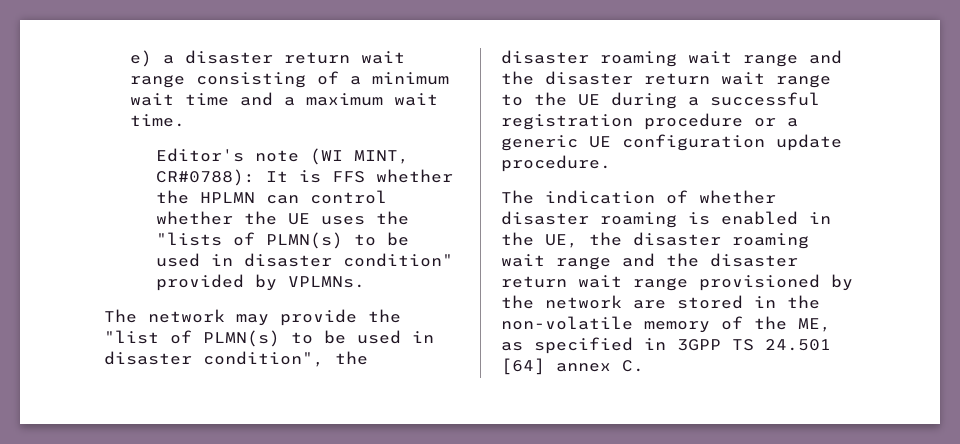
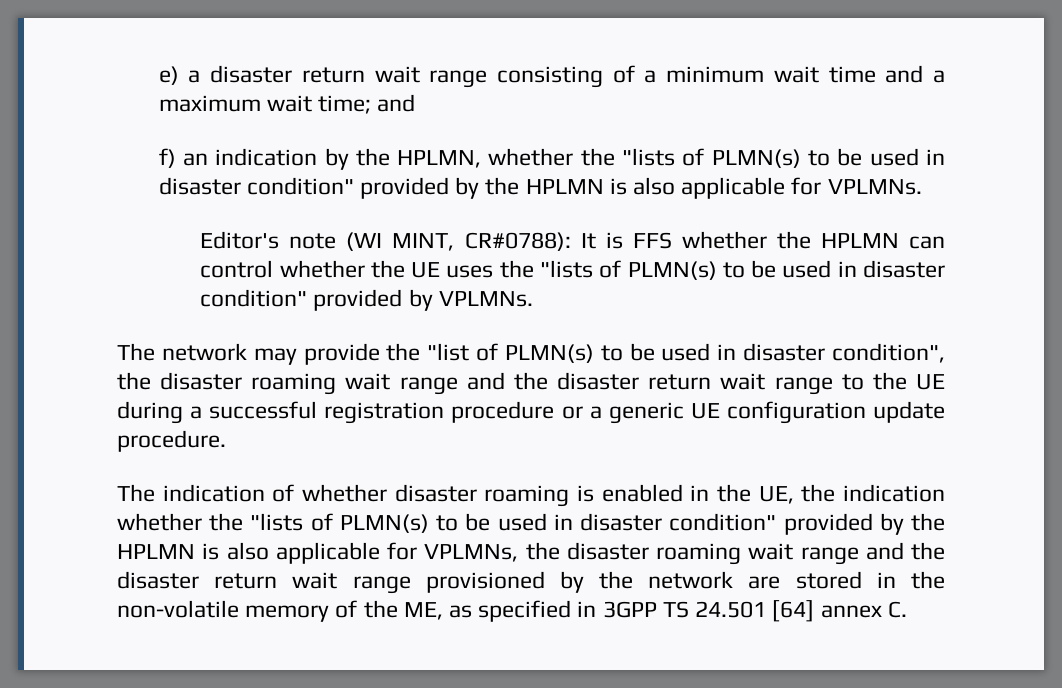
- e) a disaster return wait range consisting of a minimum wait time and a maximum wait time.
+ e) a disaster return wait range consisting of a minimum wait time and a maximum wait time; and
+ f) an indication by the HPLMN, whether the "lists of PLMN(s) to be used in disaster condition" provided by the HPLMN is also applicable for VPLMNs.
- The indication of whether disaster roaming is enabled in the UE, the disaster roaming wait range and the disaster return wait range provisioned by the network are stored in the non-volatile memory of the ME, as specified in 3GPP TS 24.501 [64] annex C.
+ The indication of whether disaster roaming is enabled in the UE, the indication whether the "lists of PLMN(s) to be used in disaster condition" provided by the HPLMN is also applicable for VPLMNs, the disaster roaming wait range and the disaster return wait range provisioned by the network are stored in the non-volatile memory of the ME, as specified in 3GPP TS 24.501 [64] annex C.

